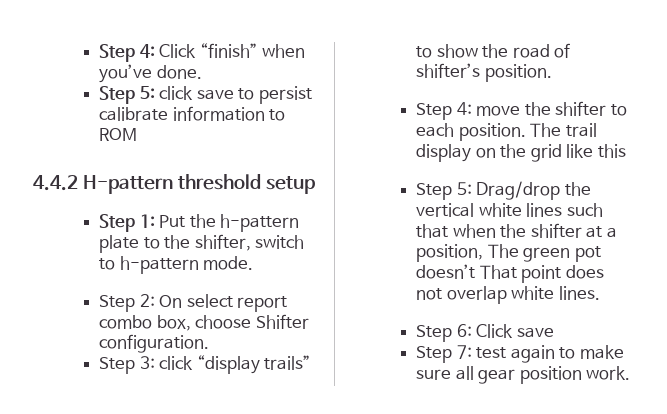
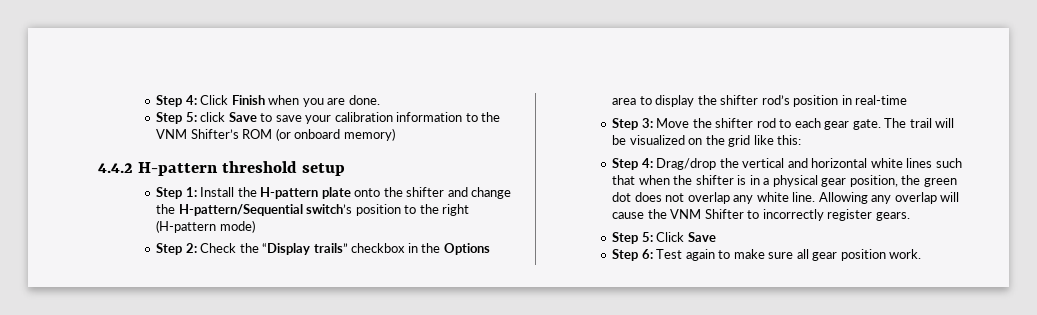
- Step 4: Click “finish” when you’ve done.
+ Step 4: Click Finish when you are done.
- Step 5: click save to persist calibrate information to ROM
+ Step 5: click Save to save your calibration information to the VNM Shifter’s ROM (or onboard memory)
- Step 1: Put the h-pattern plate to the shifter, switch to h-pattern mode.
- Step 2: On select report combo box, choose Shifter configuration.
- Step 3: click “display trails” to show the road of shifter’s position.
- Step 4: move the shifter to each position. The trail display on the grid like this
- Step 5: Drag/drop the vertical white lines such that when the shifter at a position, The green pot doesn’t That point does not overlap white lines.
- Step 6: Click save
- Step 7: test again to make sure all gear position work.
+ Step 1: Install the H-pattern plate onto the shifter and change the H-pattern/Sequential switch’s position to the right (H-pattern mode)
+ Step 2: Check the “Display trails” checkbox in the Options area to display the shifter rod’s position in real-time
+ Step 3: Move the shifter rod to each gear gate. The trail will be visualized on the grid like this:
+ Step 4: Drag/drop the vertical and horizontal white lines such that when the shifter is in a physical gear position, the green dot does not overlap any white line. Allowing any overlap will cause the VNM Shifter to incorrectly register gears.
+ Step 5: Click Save
+ Step 6: Test again to make sure all gear position work.

